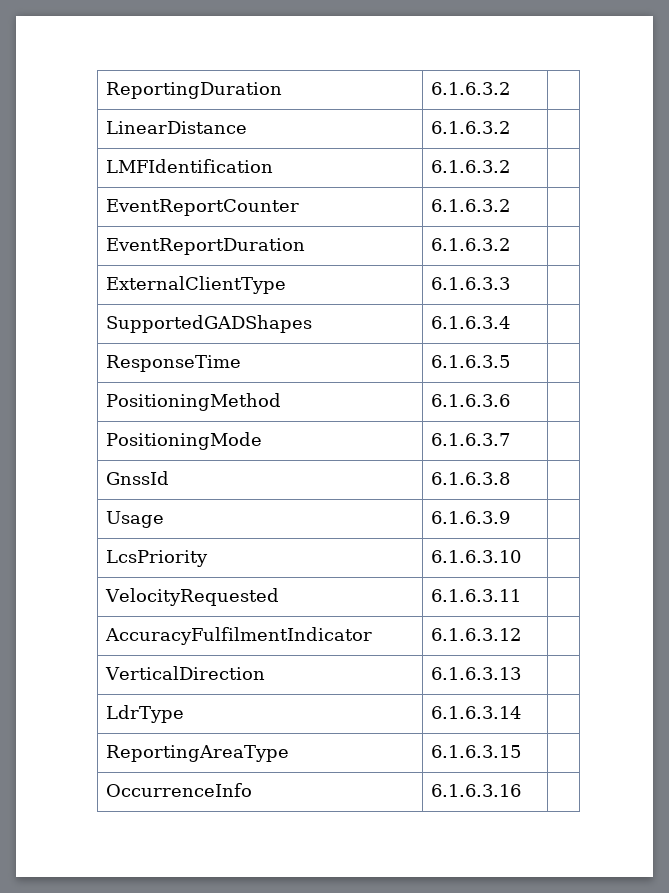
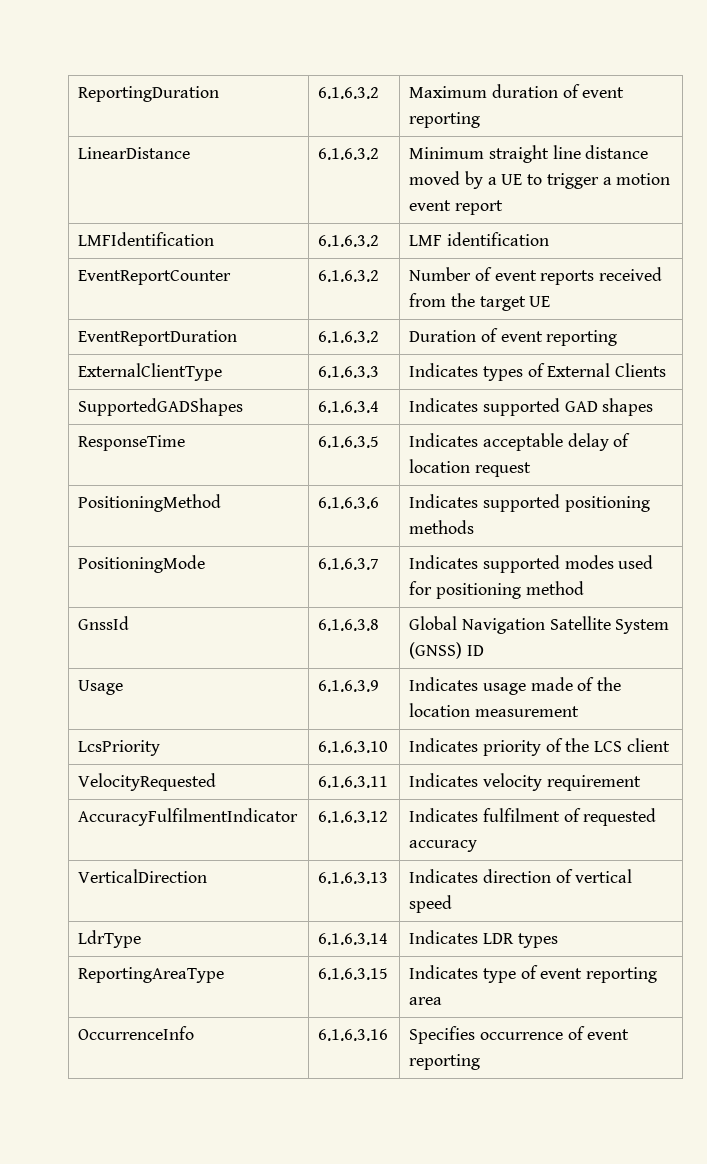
- ReportingDuration | 6.1.6.3.2 |
- LinearDistance | 6.1.6.3.2 |
+ ReportingDuration | 6.1.6.3.2 | Maximum duration of event reporting
+ LinearDistance | 6.1.6.3.2 | Minimum straight line distance moved by a UE to trigger a motion event report
- LMFIdentification | 6.1.6.3.2 |
+ LMFIdentification | 6.1.6.3.2 | LMF identification
- EventReportCounter | 6.1.6.3.2 |
- EventReportDuration | 6.1.6.3.2 |
- ExternalClientType | 6.1.6.3.3 |
- SupportedGADShapes | 6.1.6.3.4 |
- ResponseTime | 6.1.6.3.5 |
- PositioningMethod | 6.1.6.3.6 |
- PositioningMode | 6.1.6.3.7 |
- GnssId | 6.1.6.3.8 |
- Usage | 6.1.6.3.9 |
- LcsPriority | 6.1.6.3.10 |
+ EventReportCounter | 6.1.6.3.2 | Number of event reports received from the target UE
+ EventReportDuration | 6.1.6.3.2 | Duration of event reporting
+ ExternalClientType | 6.1.6.3.3 | Indicates types of External Clients
+ SupportedGADShapes | 6.1.6.3.4 | Indicates supported GAD shapes
+ ResponseTime | 6.1.6.3.5 | Indicates acceptable delay of location request
+ PositioningMethod | 6.1.6.3.6 | Indicates supported positioning methods
+ PositioningMode | 6.1.6.3.7 | Indicates supported modes used for positioning method
+ GnssId | 6.1.6.3.8 | Global Navigation Satellite System (GNSS) ID
+ Usage | 6.1.6.3.9 | Indicates usage made of the location measurement
+ LcsPriority | 6.1.6.3.10 | Indicates priority of the LCS client
- VelocityRequested | 6.1.6.3.11 |
+ VelocityRequested | 6.1.6.3.11 | Indicates velocity requirement
- AccuracyFulfilmentIndicator | 6.1.6.3.12 |
- VerticalDirection | 6.1.6.3.13 |
+ AccuracyFulfilmentIndicator | 6.1.6.3.12 | Indicates fulfilment of requested accuracy
+ VerticalDirection | 6.1.6.3.13 | Indicates direction of vertical speed
- LdrType | 6.1.6.3.14 |
+ LdrType | 6.1.6.3.14 | Indicates LDR types
- ReportingAreaType | 6.1.6.3.15 |
- OccurrenceInfo | 6.1.6.3.16 |
+ ReportingAreaType | 6.1.6.3.15 | Indicates type of event reporting area
+ OccurrenceInfo | 6.1.6.3.16 | Specifies occurrence of event reporting

